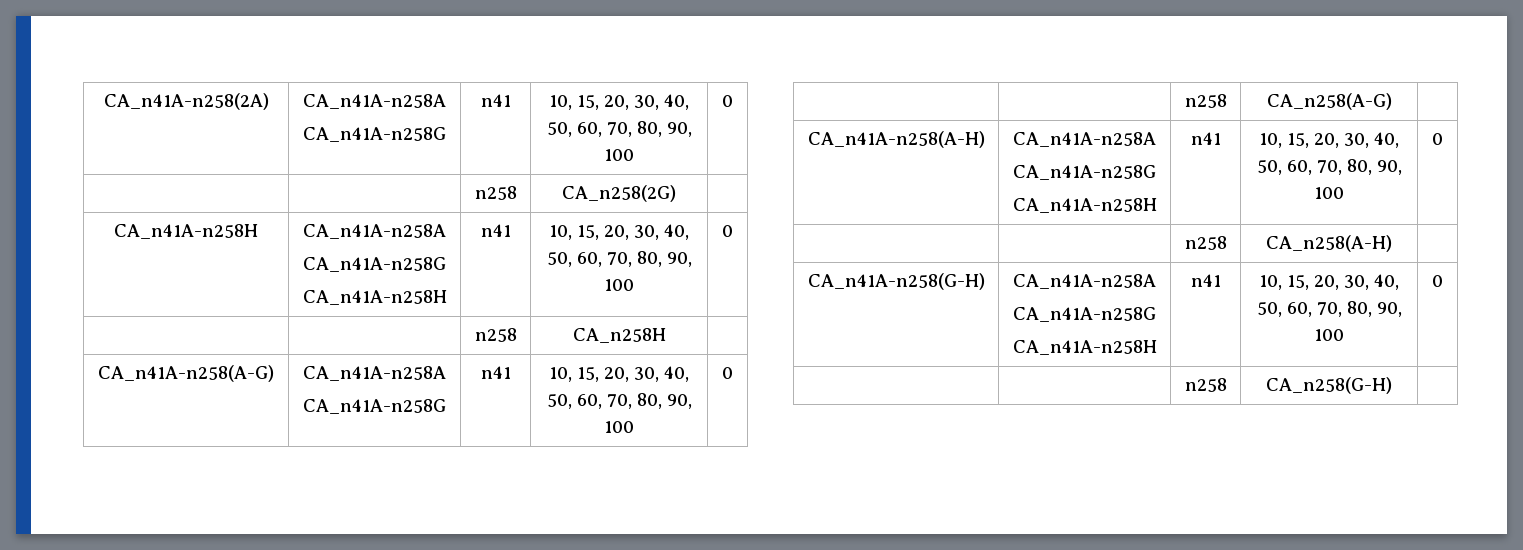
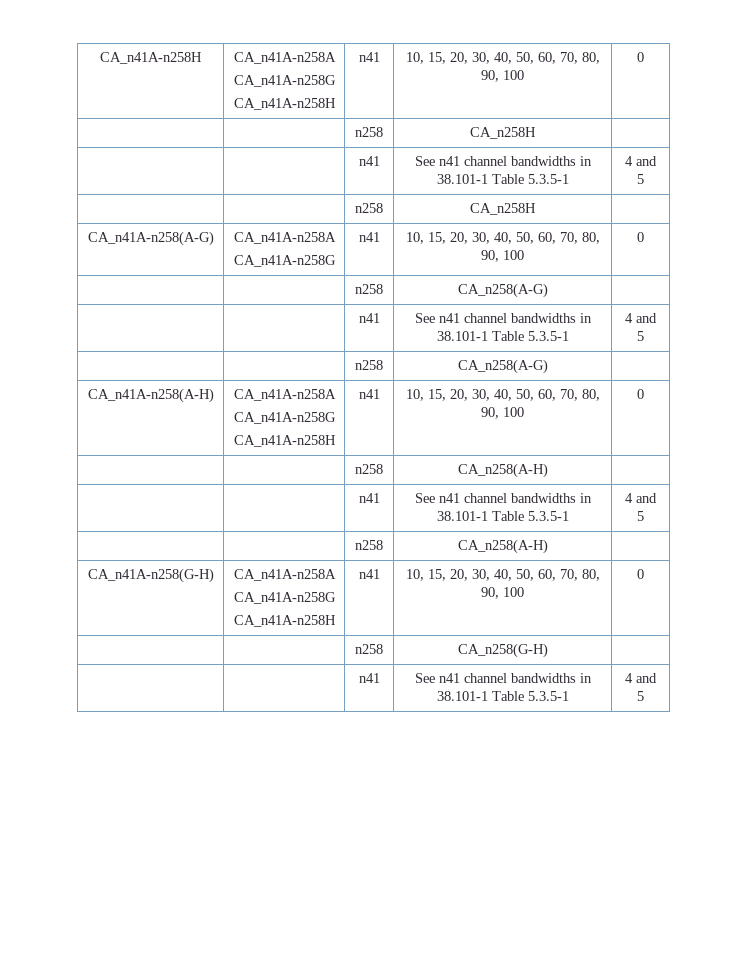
- CA_n41A-n258(2A) | CA_n41A-n258A
- CA_n41A-n258G | n41 | 10, 15, 20, 30, 40, 50, 60, 70, 80, 90, 100 | 0
- | | n258 | CA_n258(2G) |
  CA_n41A-n258H | CA_n41A-n258A
  CA_n41A-n258G
  CA_n41A-n258H | n41 | 10, 15, 20, 30, 40, 50, 60, 70, 80, 90, 100 | 0
+ | | n258 | CA_n258H |
+ | | n41 | See n41 channel bandwidths in 38.101-1 Table 5.3.5-1 | 4 and 5
  CA_n41A-n258(A-G) | CA_n41A-n258A
  CA_n41A-n258G | n41 | 10, 15, 20, 30, 40, 50, 60, 70, 80, 90, 100 | 0
+ | | n258 | CA_n258(A-G) |
+ | | n41 | See n41 channel bandwidths in 38.101-1 Table 5.3.5-1 | 4 and 5
  CA_n41A-n258(A-H) | CA_n41A-n258A
  CA_n41A-n258G
  CA_n41A-n258H | n41 | 10, 15, 20, 30, 40, 50, 60, 70, 80, 90, 100 | 0
+ | | n258 | CA_n258(A-H) |
+ | | n41 | See n41 channel bandwidths in 38.101-1 Table 5.3.5-1 | 4 and 5
  | | n258 | CA_n258(G-H) |
+ | | n41 | See n41 channel bandwidths in 38.101-1 Table 5.3.5-1 | 4 and 5

